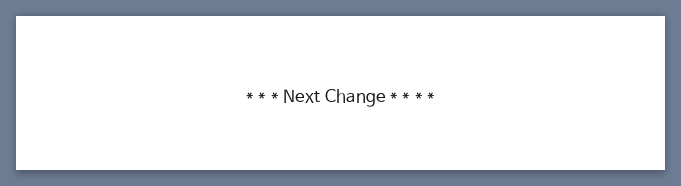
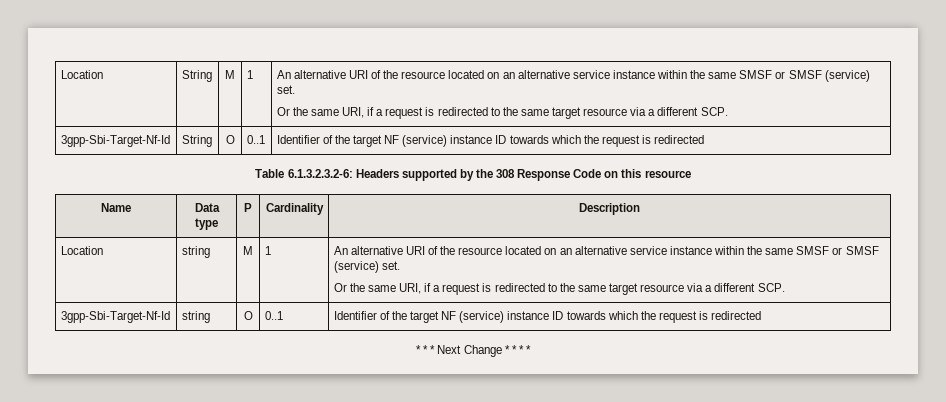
+ Location | String | M | 1 | An alternative URI of the resource located on an alternative service instance within the same SMSF or SMSF (service) set.
+ Or the same URI, if a request is redirected to the same target resource via a different SCP.
+ 3gpp-Sbi-Target-Nf-Id | String | O | 0..1 | Identifier of the target NF (service) instance ID towards which the request is redirected
+ Table 6.1.3.2.3.2-6: Headers supported by the 308 Response Code on this resource
+ Name | Data type | P | Cardinality | Description
+ Location | string | M | 1 | An alternative URI of the resource located on an alternative service instance within the same SMSF or SMSF (service) set.
+ Or the same URI, if a request is redirected to the same target resource via a different SCP.
+ 3gpp-Sbi-Target-Nf-Id | string | O | 0..1 | Identifier of the target NF (service) instance ID towards which the request is redirected

